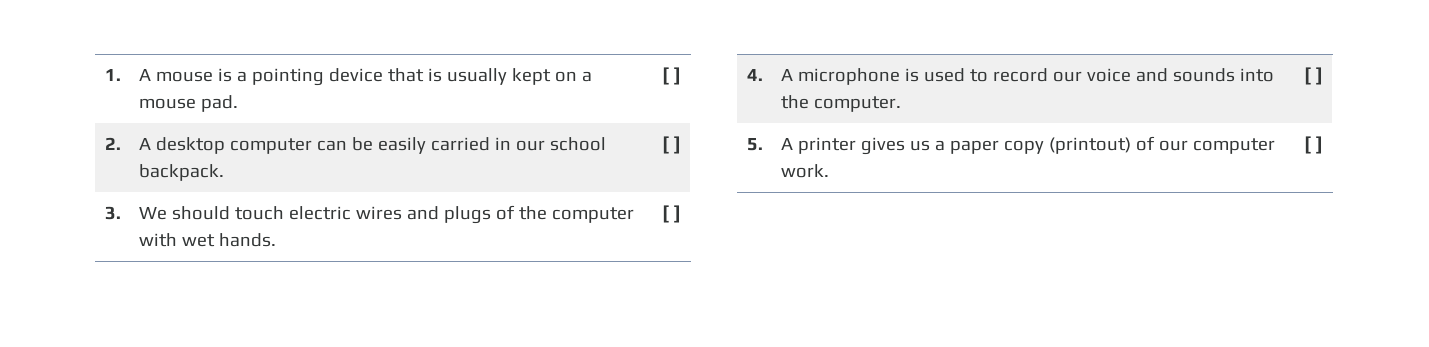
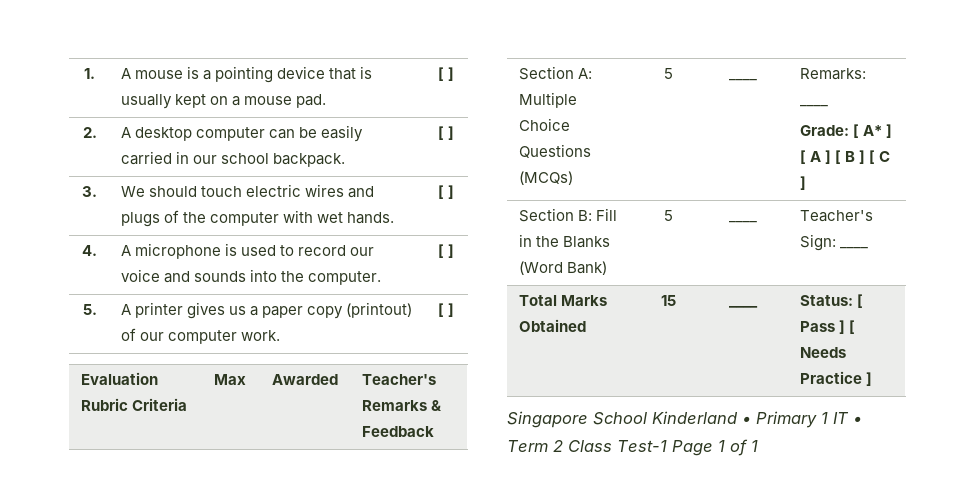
+ Evaluation Rubric Criteria | Max | Awarded | Teacher's Remarks & Feedback
+ Section A: Multiple Choice Questions (MCQs) | 5 | ____ | Remarks: ____
+ Grade: [ A* ] [ A ] [ B ] [ C ]
+ Section B: Fill in the Blanks (Word Bank) | 5 | ____ | Teacher's Sign: ____
+ Total Marks Obtained | 15 | ____ | Status: [ Pass ] [ Needs Practice ]
+ Singapore School Kinderland • Primary 1 IT • Term 2 Class Test-1 Page 1 of 1

